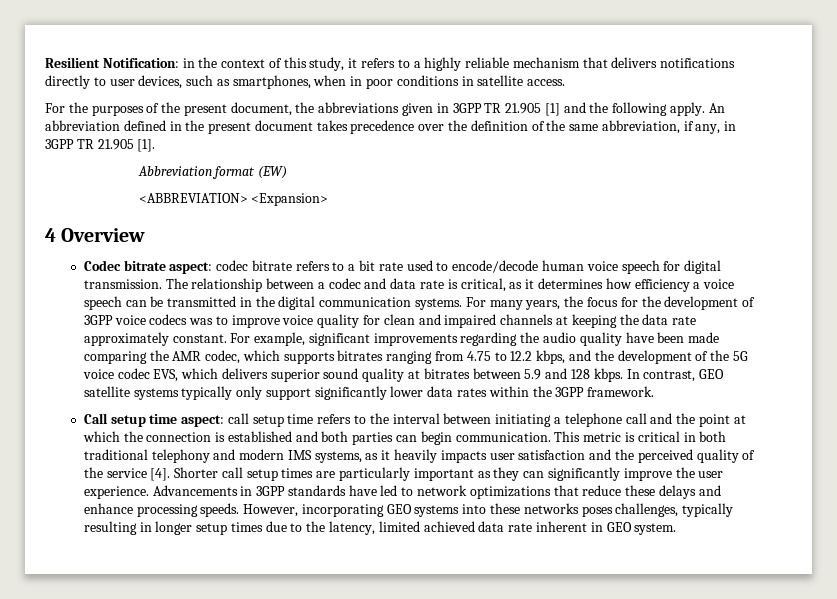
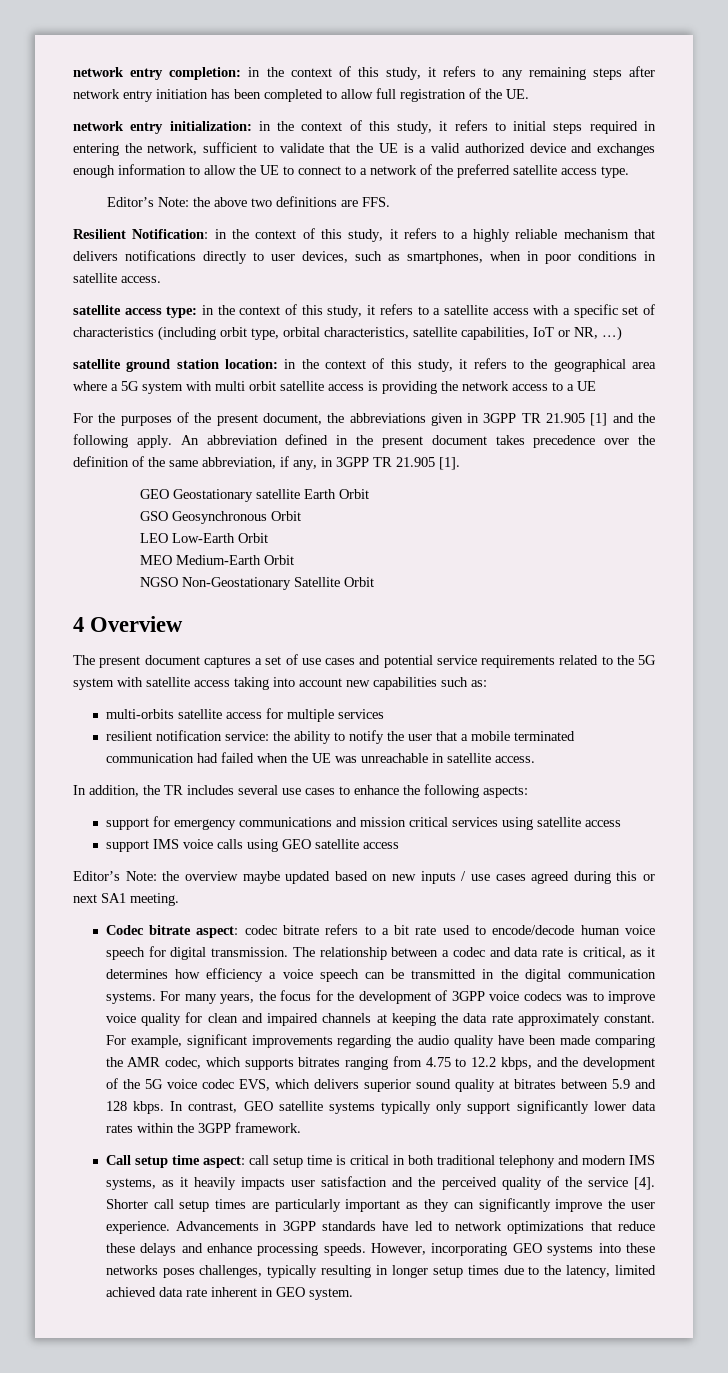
+ network entry completion: in the context of this study, it refers to any remaining steps after network entry initiation has been completed to allow full registration of the UE.
+ network entry initialization: in the context of this study, it refers to initial steps required in entering the network, sufficient to validate that the UE is a valid authorized device and exchanges enough information to allow the UE to connect to a network of the preferred satellite access type.
+ Editor’s Note: the above two definitions are FFS.
+ satellite access type: in the context of this study, it refers to a satellite access with a specific set of characteristics (including orbit type, orbital characteristics, satellite capabilities, IoT or NR, …)
+ satellite ground station location: in the context of this study, it refers to the geographical area where a 5G system with multi orbit satellite access is providing the network access to a UE
- Abbreviation format (EW)
- <ABBREVIATION> <Expansion>
+ GEO Geostationary satellite Earth Orbit
+ GSO Geosynchronous Orbit
+ LEO Low-Earth Orbit
+ MEO Medium-Earth Orbit
+ NGSO Non-Geostationary Satellite Orbit
  4 Overview
+ The present document captures a set of use cases and potential service requirements related to the 5G system with satellite access taking into account new capabilities such as:
+ multi-orbits satellite access for multiple services
+ resilient notification service: the ability to notify the user that a mobile terminated communication had failed when the UE was unreachable in satellite access.
+ In addition, the TR includes several use cases to enhance the following aspects:
+ support for emergency communications and mission critical services using satellite access
+ support IMS voice calls using GEO satellite access
+ Editor’s Note: the overview maybe updated based on new inputs / use cases agreed during this or next SA1 meeting.
- Call setup time aspect: call setup time refers to the interval between initiating a telephone call and the point at which the connection is established and both parties can begin communication. This metric is critical in both traditional telephony and modern IMS systems, as it heavily impacts user satisfaction and the perceived quality of the service [4].
+ Call setup time aspect: call setup time is critical in both traditional telephony and modern IMS systems, as it heavily impacts user satisfaction and the perceived quality of the service [4].

